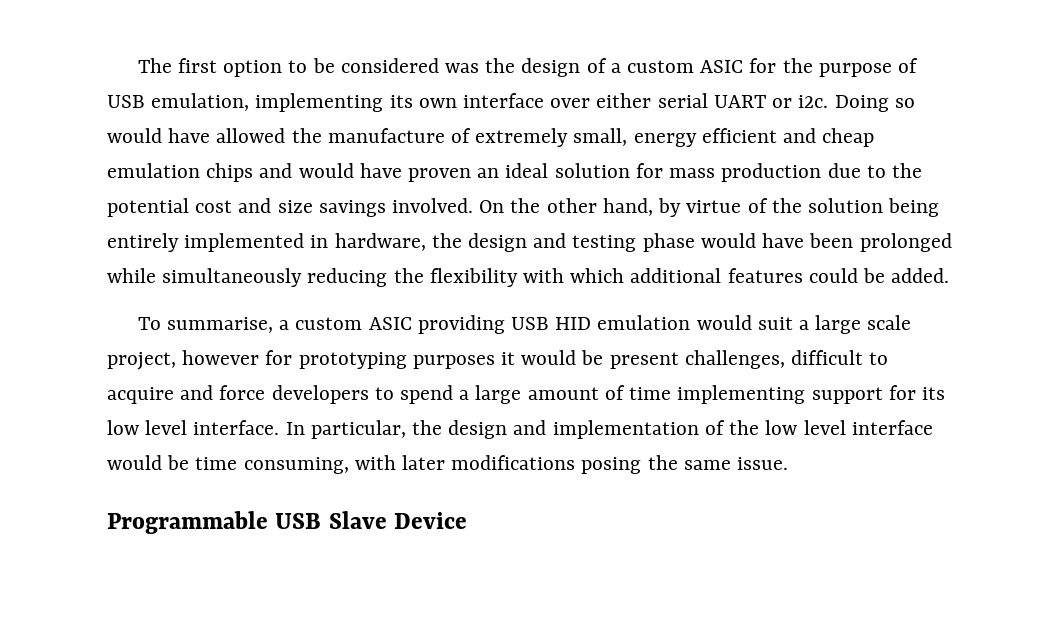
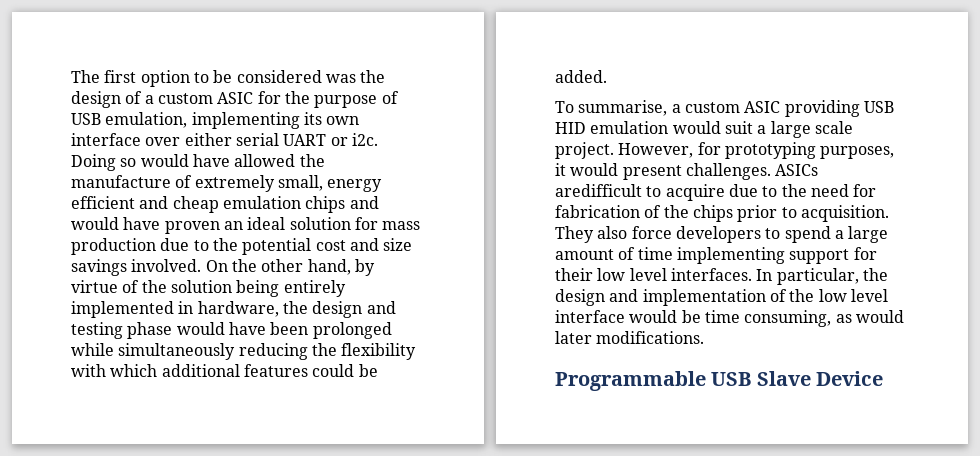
- To summarise, a custom ASIC providing USB HID emulation would suit a large scale project, however for prototyping purposes it would be present challenges, difficult to acquire and force developers to spend a large amount of time implementing support for its low level interface.
+ To summarise, a custom ASIC providing USB HID emulation would suit a large scale project. However, for prototyping purposes, it would present challenges. ASICs aredifficult to acquire due to the need for fabrication of the chips prior to acquisition. They also force developers to spend a large amount of time implementing support for their low level interfaces.
- In particular, the design and implementation of the low level interface would be time consuming, with later modifications posing the same issue.
+ In particular, the design and implementation of the low level interface would be time consuming, as would later modifications.

